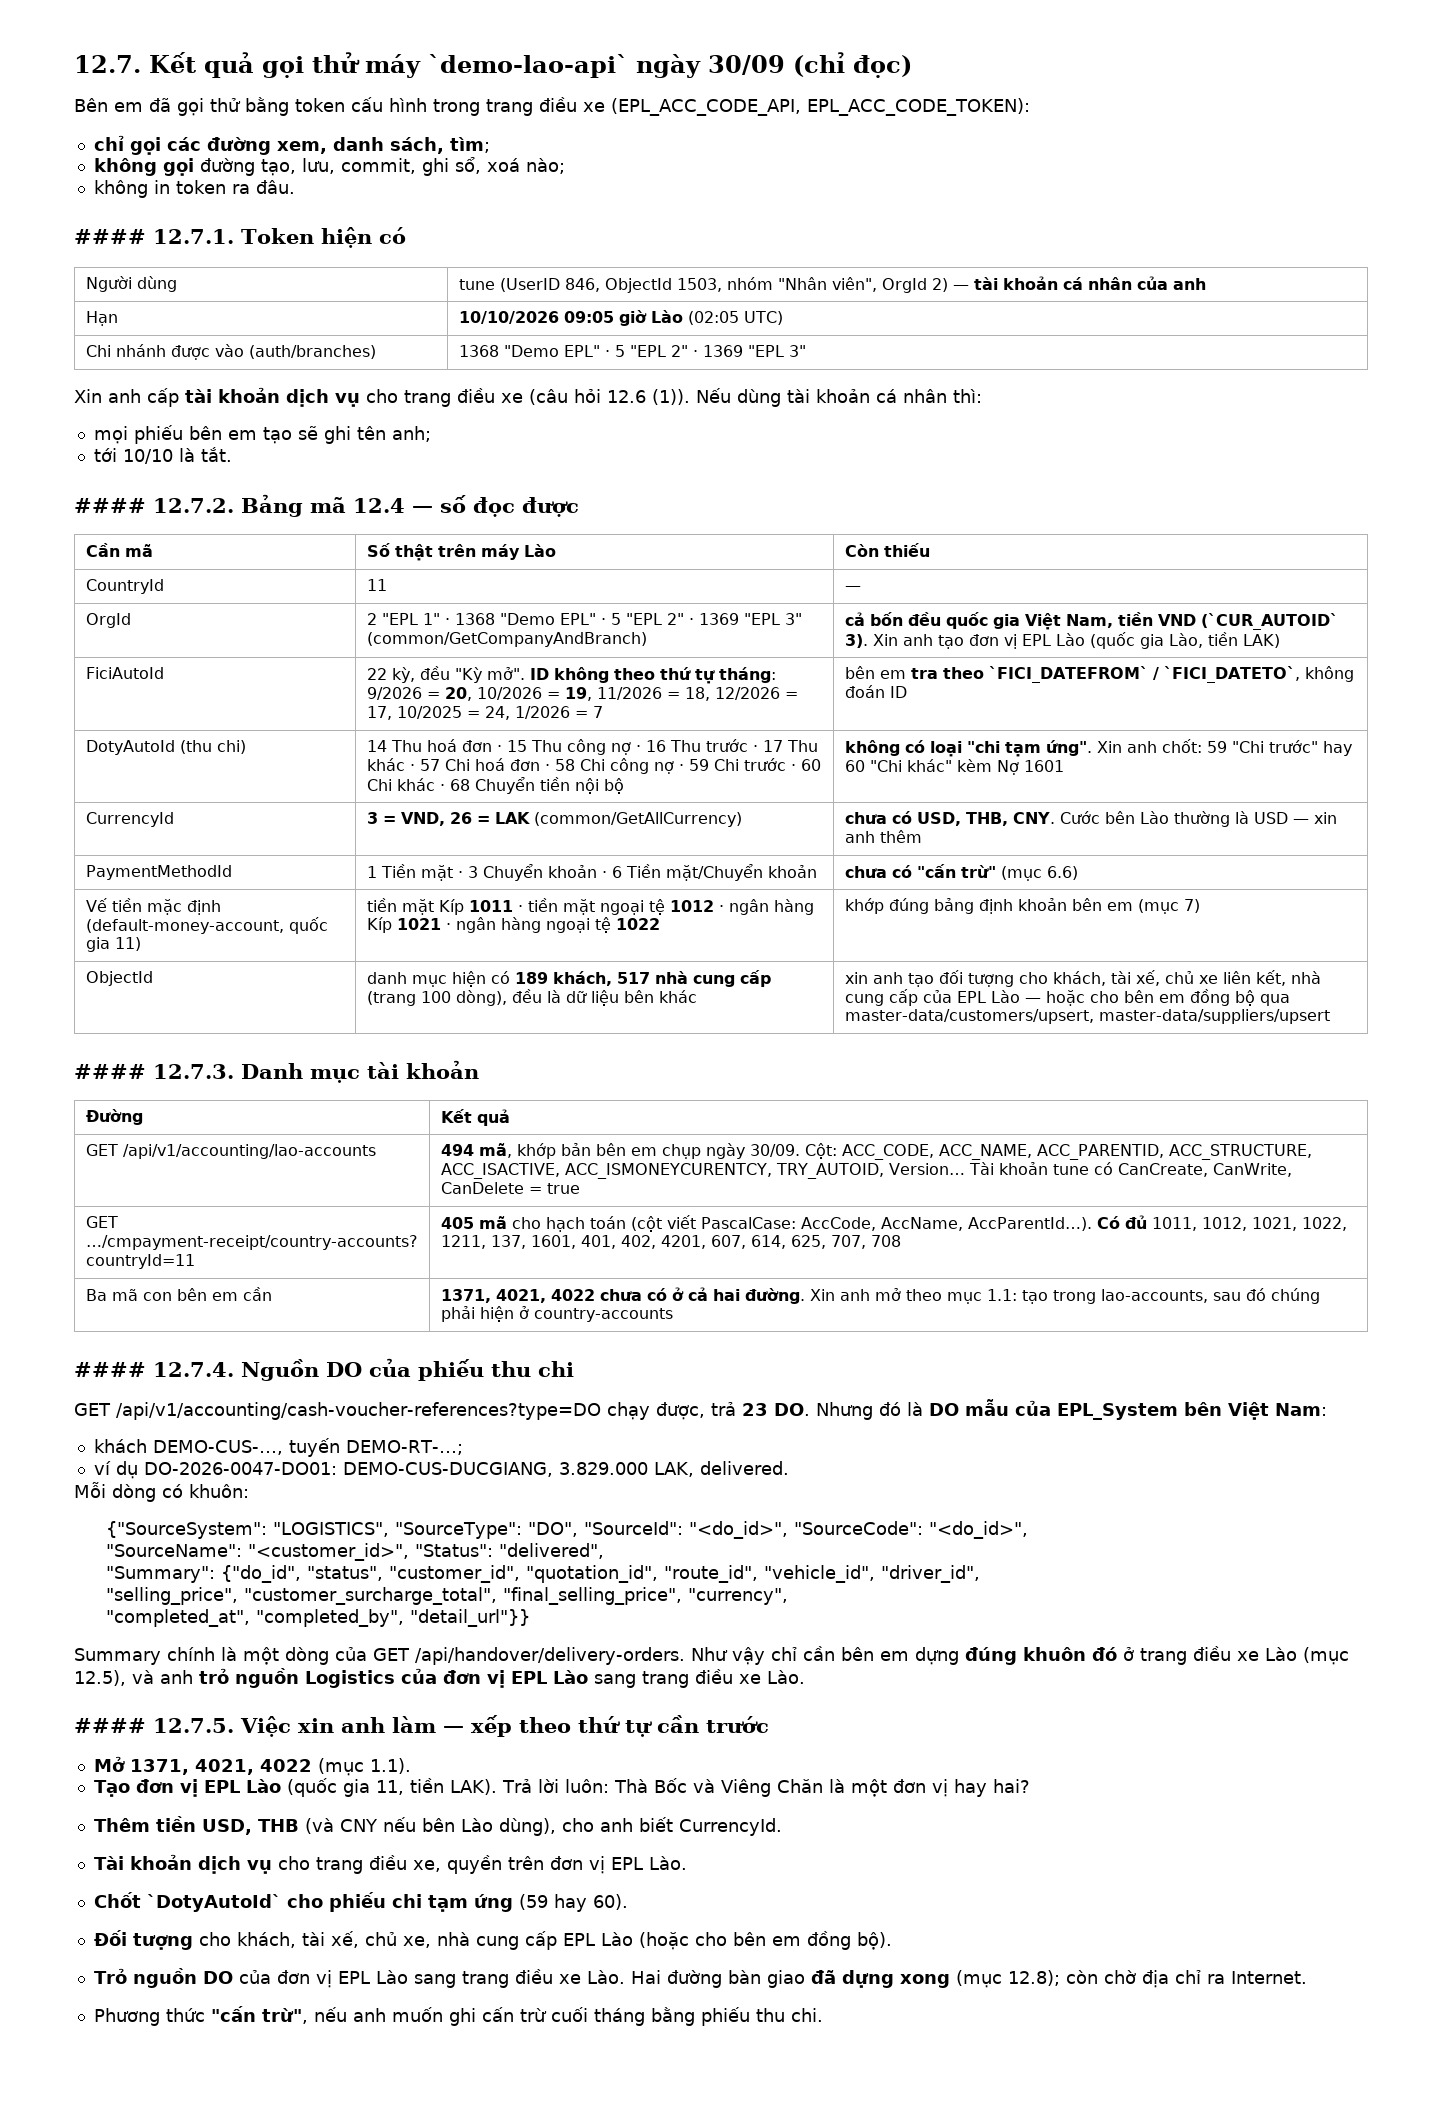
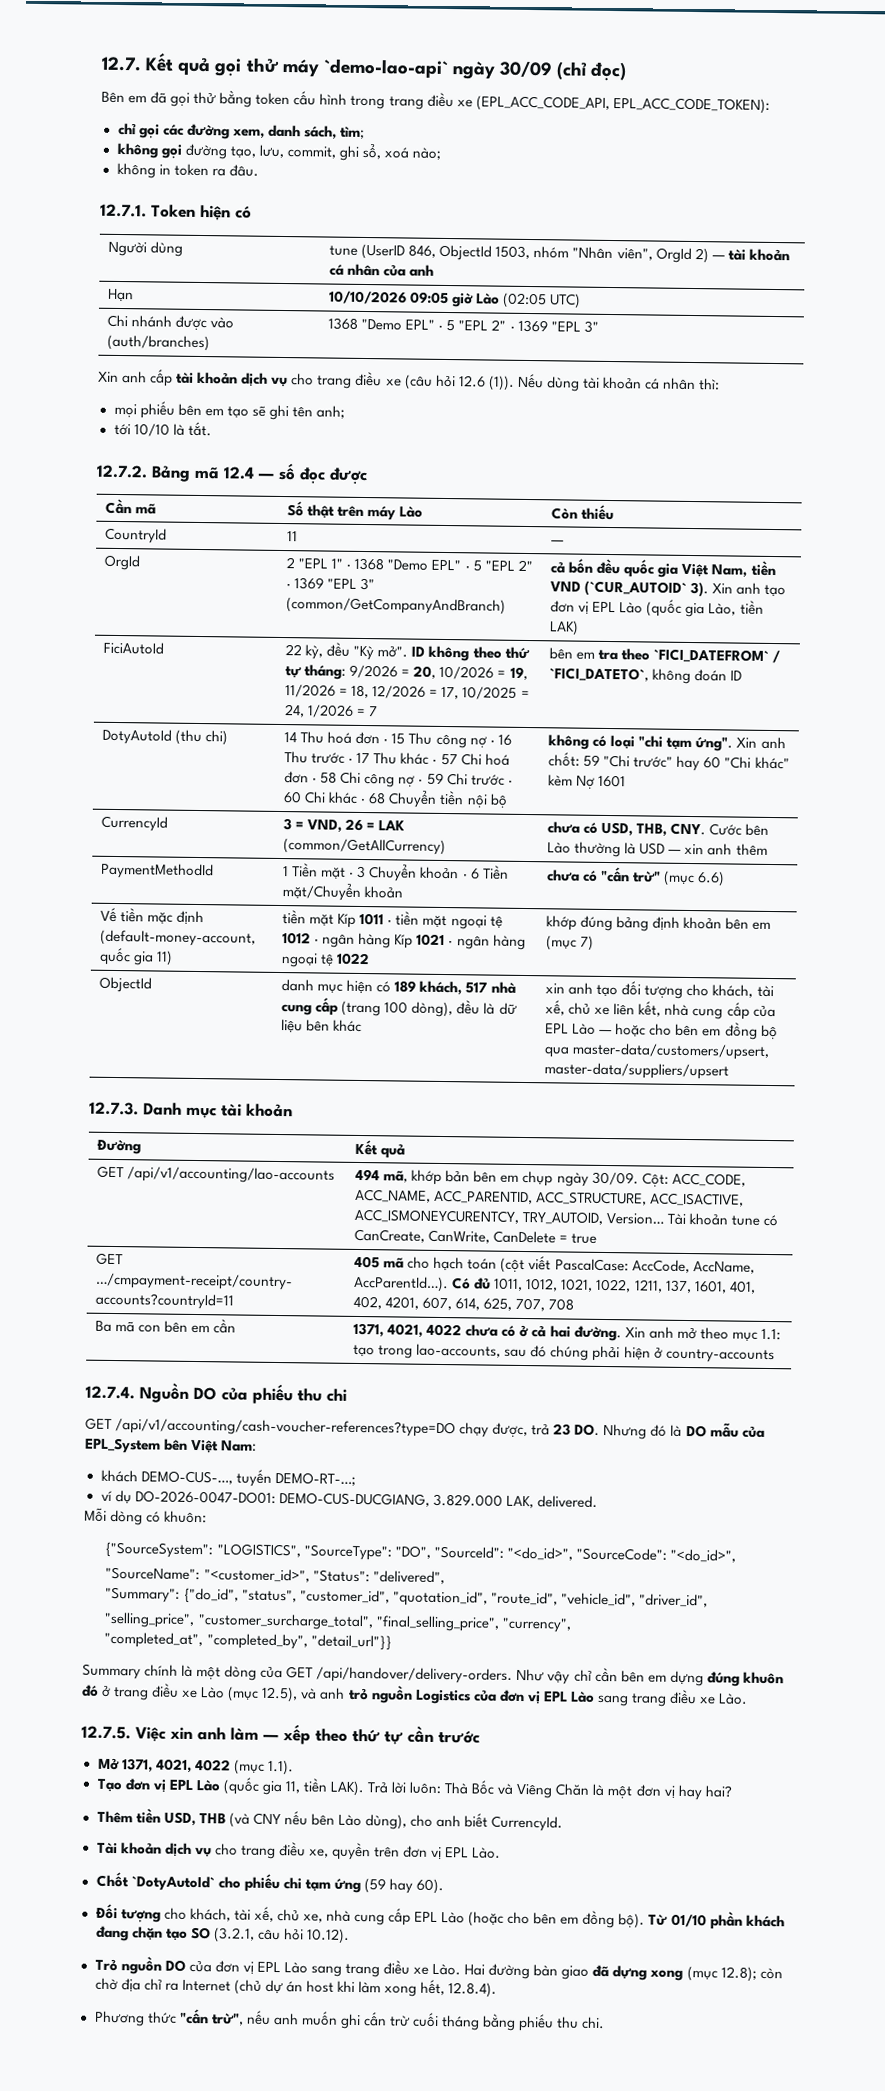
- #### 12.7.1. Token hiện có
+ 12.7.1. Token hiện có
- #### 12.7.2. Bảng mã 12.4 — số đọc được
+ 12.7.2. Bảng mã 12.4 — số đọc được
- #### 12.7.3. Danh mục tài khoản
+ 12.7.3. Danh mục tài khoản
- #### 12.7.4. Nguồn DO của phiếu thu chi
+ 12.7.4. Nguồn DO của phiếu thu chi
- #### 12.7.5. Việc xin anh làm — xếp theo thứ tự cần trước
+ 12.7.5. Việc xin anh làm — xếp theo thứ tự cần trước
+ Từ 01/10 phần khách đang chặn tạo SO (3.2.1, câu hỏi 10.12).
- Trỏ nguồn DO của đơn vị EPL Lào sang trang điều xe Lào. Hai đường bàn giao đã dựng xong (mục 12.8); còn chờ địa chỉ ra Internet.
+ Trỏ nguồn DO của đơn vị EPL Lào sang trang điều xe Lào. Hai đường bàn giao đã dựng xong (mục 12.8); còn chờ địa chỉ ra Internet (chủ dự án host khi làm xong hết, 12.8.4).

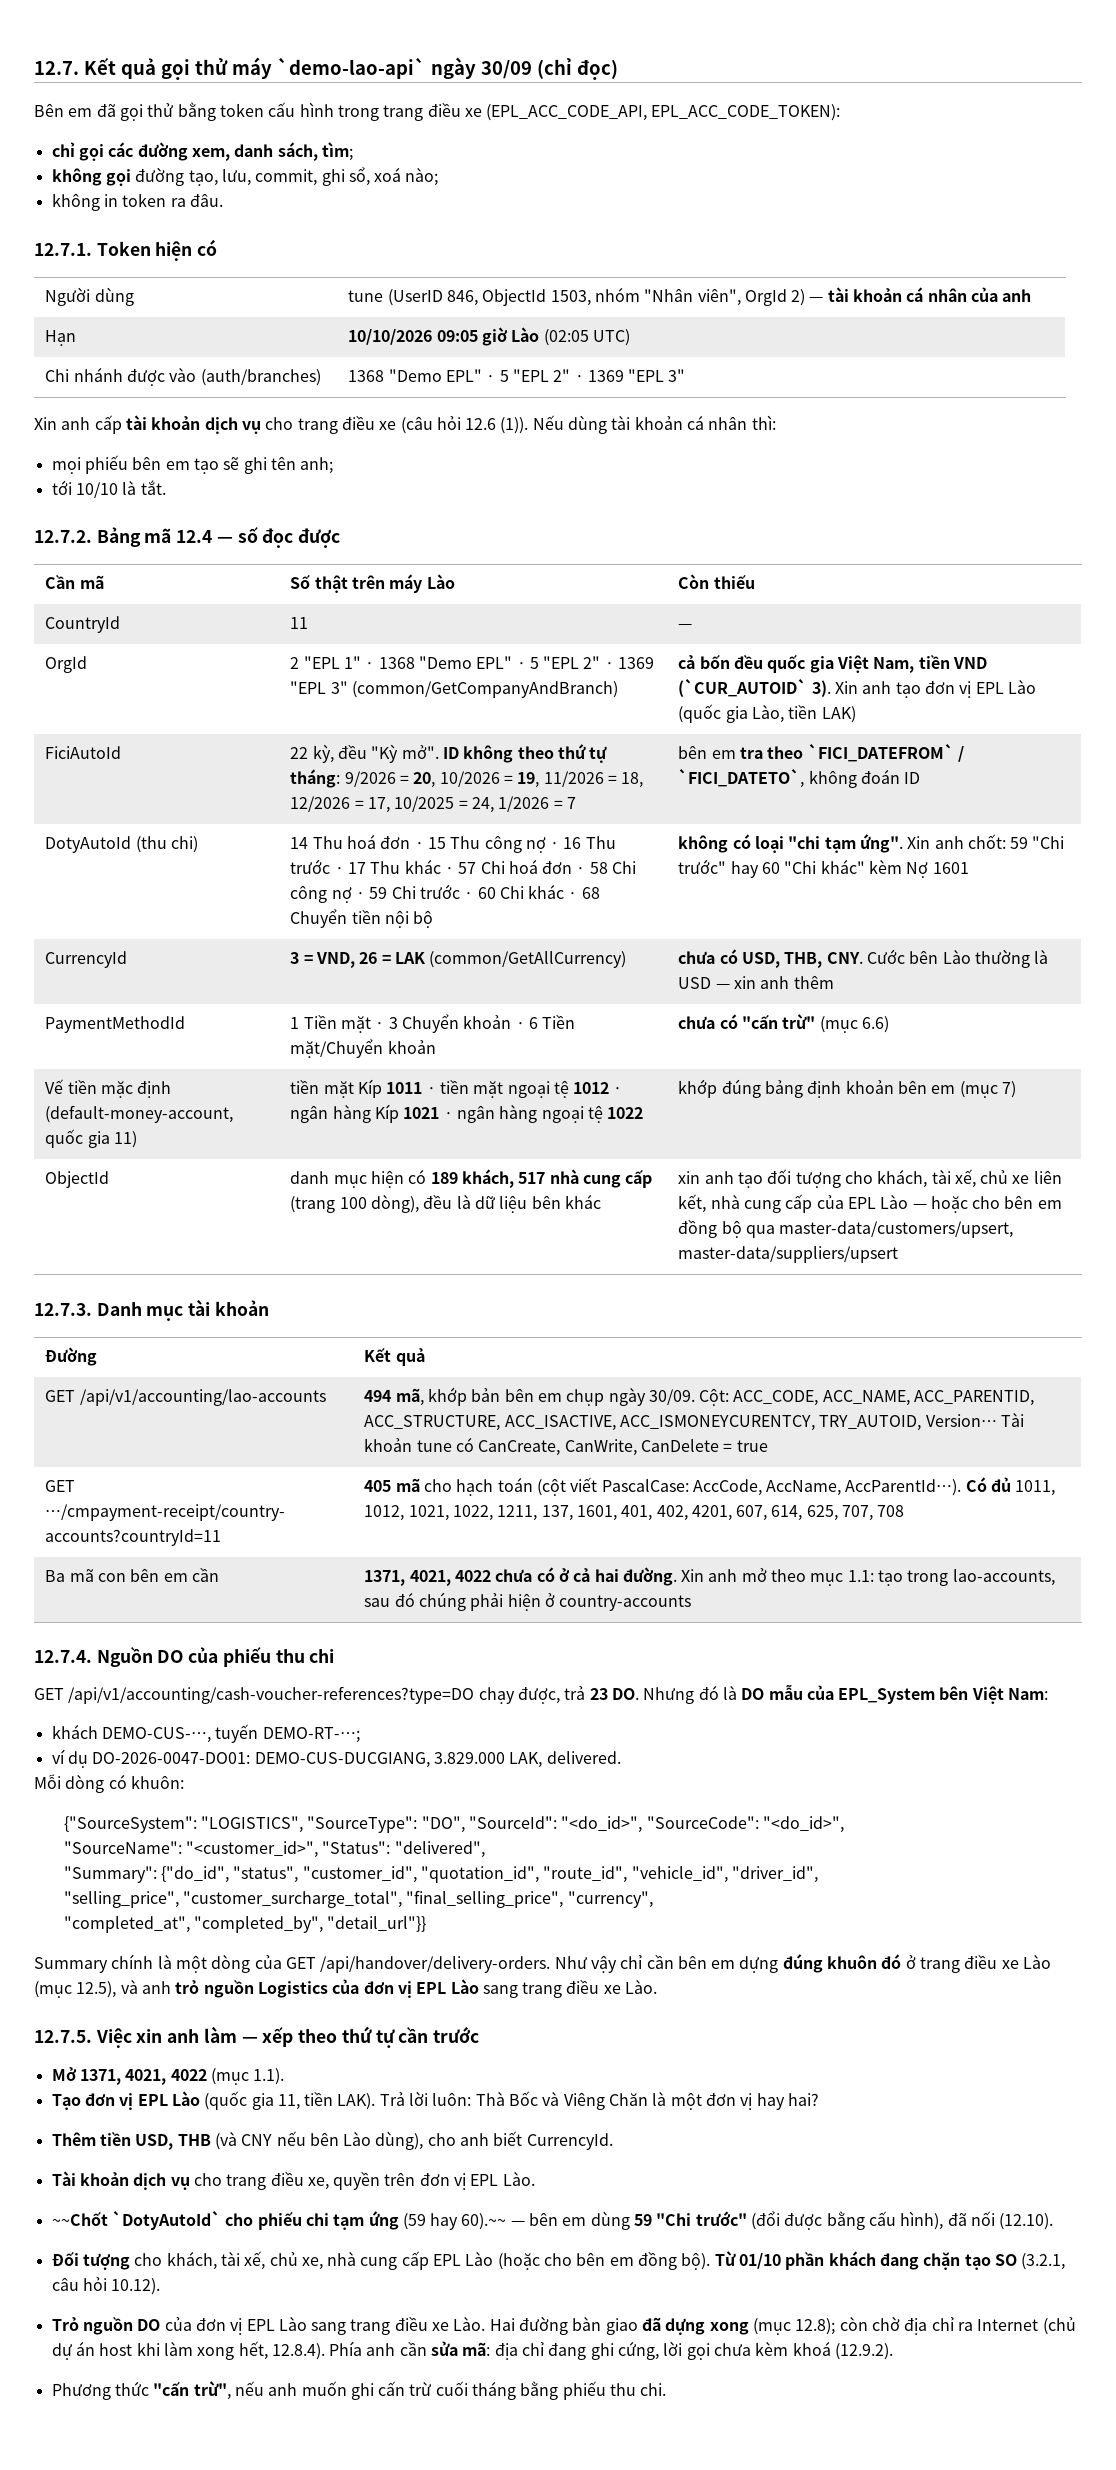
- Chốt `DotyAutoId` cho phiếu chi tạm ứng (59 hay 60).
+ ~~Chốt `DotyAutoId` cho phiếu chi tạm ứng (59 hay 60).~~ — bên em dùng 59 "Chi trước" (đổi được bằng cấu hình), đã nối (12.10).
- Trỏ nguồn DO của đơn vị EPL Lào sang trang điều xe Lào. Hai đường bàn giao đã dựng xong (mục 12.8); còn chờ địa chỉ ra Internet (chủ dự án host khi làm xong hết, 12.8.4).
+ Trỏ nguồn DO của đơn vị EPL Lào sang trang điều xe Lào. Hai đường bàn giao đã dựng xong (mục 12.8); còn chờ địa chỉ ra Internet (chủ dự án host khi làm xong hết, 12.8.4). Phía anh cần sửa mã: địa chỉ đang ghi cứng, lời gọi chưa kèm khoá (12.9.2).

